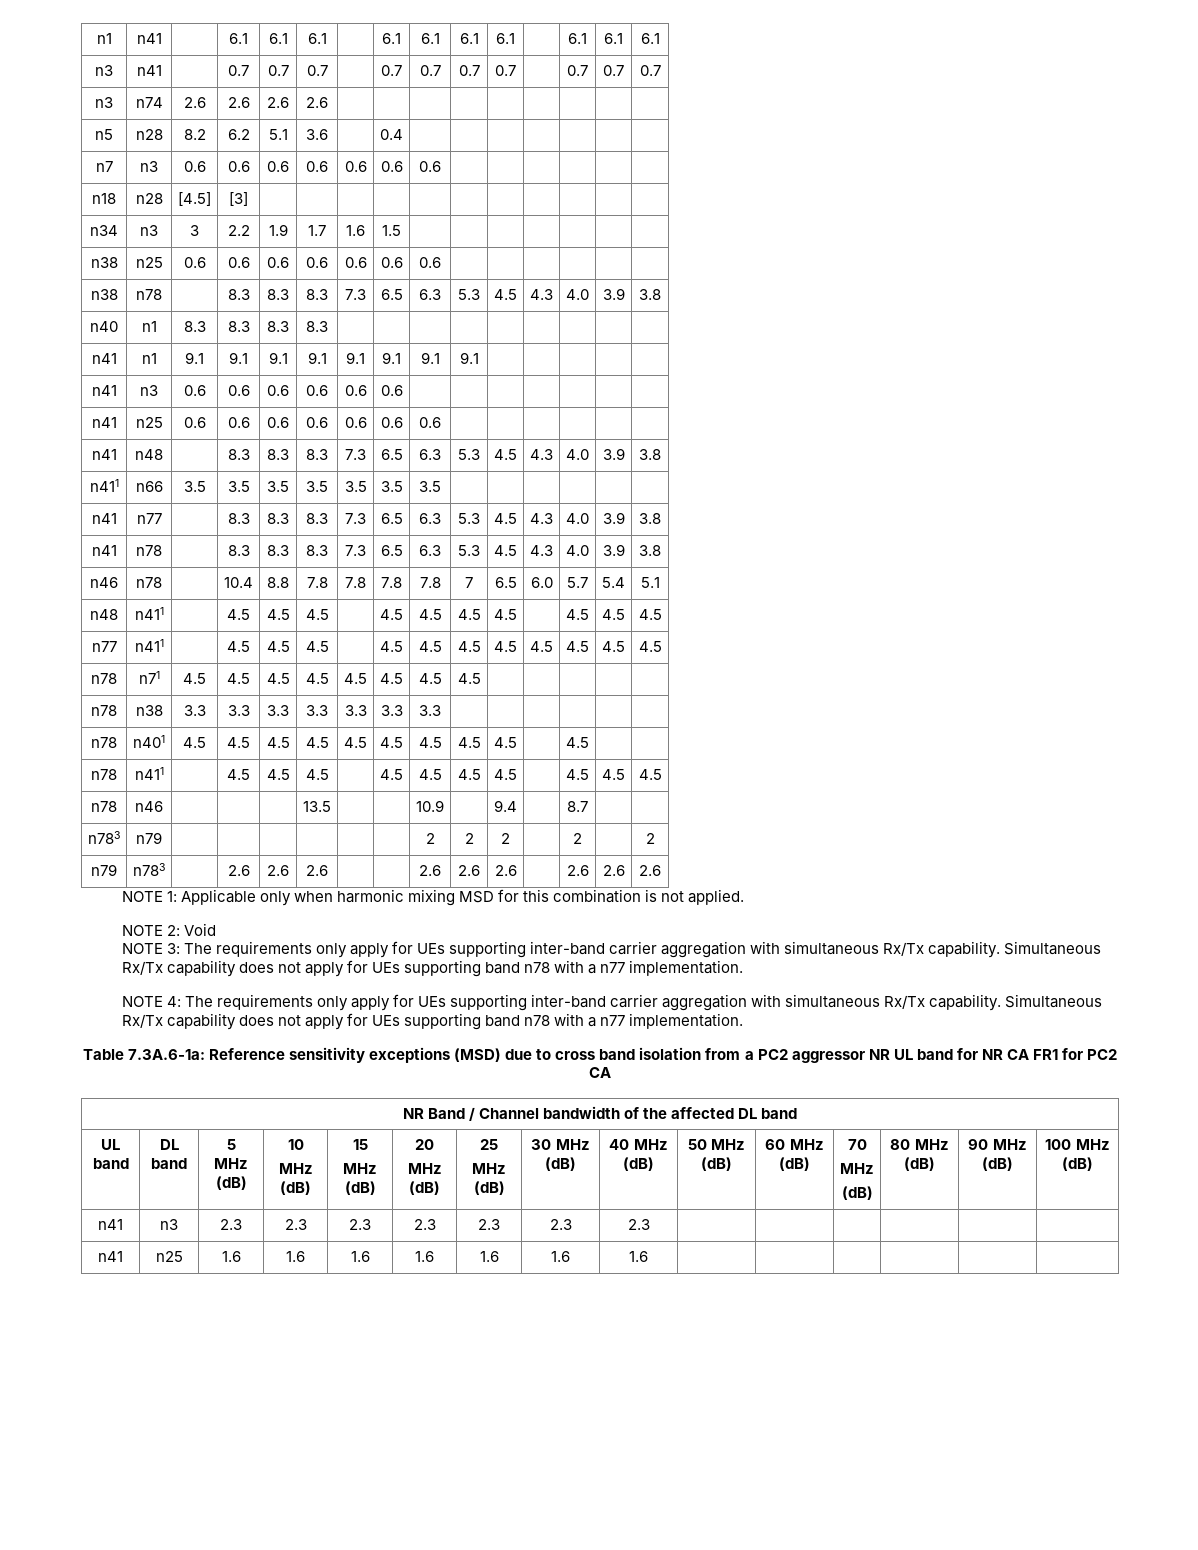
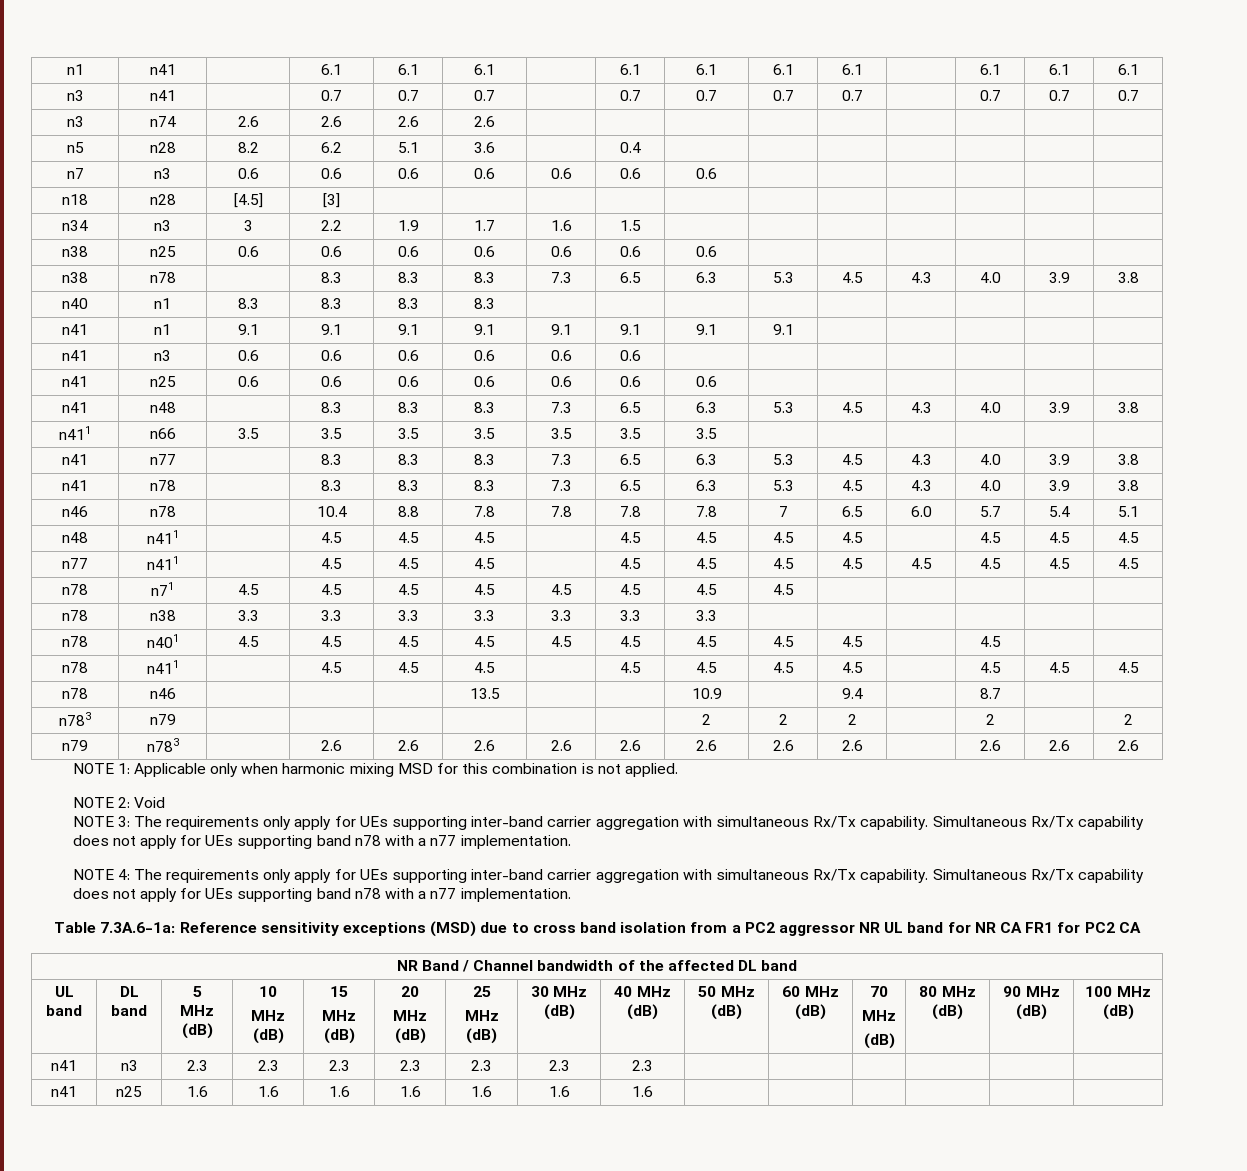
- n79 | n783 | | 2.6 | 2.6 | 2.6 | | | 2.6 | 2.6 | 2.6 | | 2.6 | 2.6 | 2.6
+ n79 | n783 | | 2.6 | 2.6 | 2.6 | 2.6 | 2.6 | 2.6 | 2.6 | 2.6 | | 2.6 | 2.6 | 2.6

